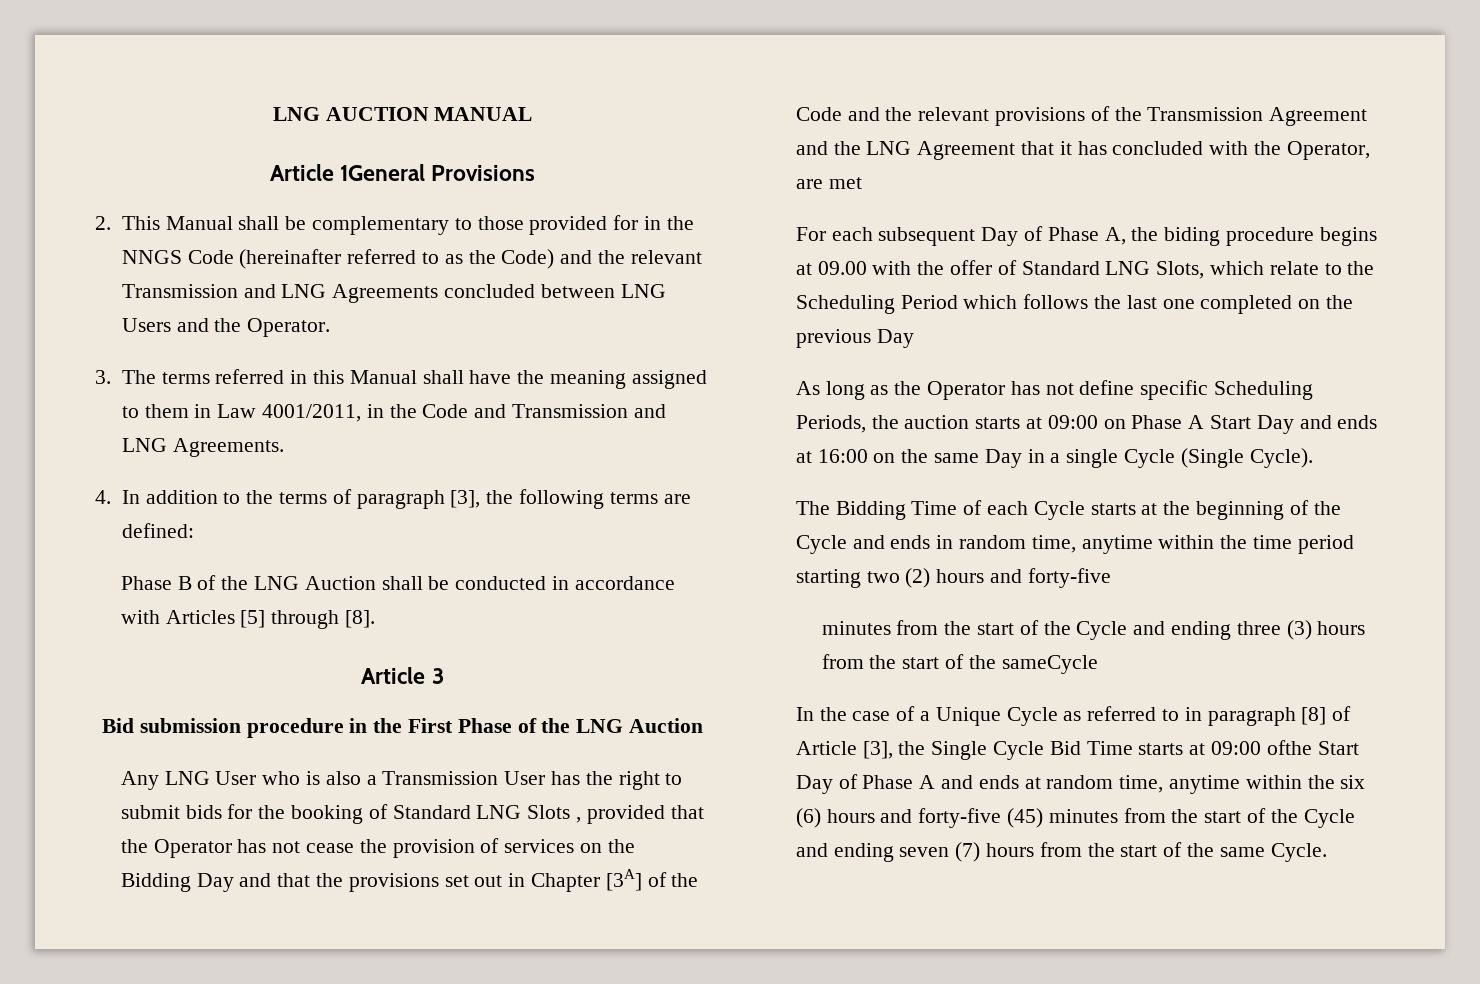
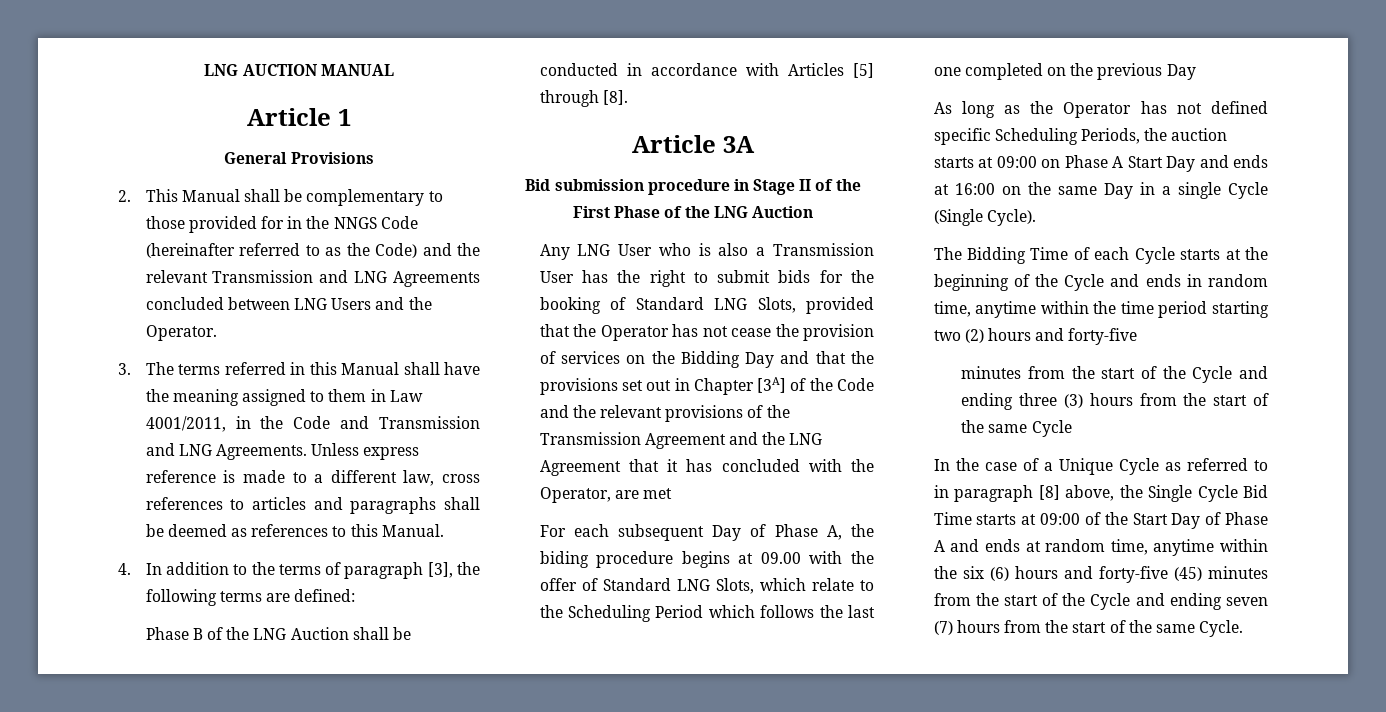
- Article 1General Provisions
+ Article 1
+ General Provisions
+ Unless express reference is made to a different law, cross references to articles and paragraphs shall be deemed as references to this Manual.
- Article 3
+ Article 3A
- Bid submission procedure in the First Phase of the LNG Auction
+ Bid submission procedure in Stage II of the First Phase of the LNG Auction
- Any LNG User who is also a Transmission User has the right to submit bids for the booking of Standard LNG Slots , provided that the Operator has not cease the provision of services on the Bidding Day and that the provisions set out in Chapter [3A] of the Code and the relevant provisions of the Transmission Agreement and the LNG Agreement that it has concluded with the Operator, are met
+ Any LNG User who is also a Transmission User has the right to submit bids for the booking of Standard LNG Slots, provided that the Operator has not cease the provision of services on the Bidding Day and that the provisions set out in Chapter [3A] of the Code and the relevant provisions of the Transmission Agreement and the LNG Agreement that it has concluded with the Operator, are met
- As long as the Operator has not define specific Scheduling Periods, the auction starts at 09:00 on Phase A Start Day and ends at 16:00 on the same Day in a single Cycle (Single Cycle).
+ As long as the Operator has not defined specific Scheduling Periods, the auction starts at 09:00 on Phase A Start Day and ends at 16:00 on the same Day in a single Cycle (Single Cycle).
- minutes from the start of the Cycle and ending three (3) hours from the start of the sameCycle
+ minutes from the start of the Cycle and ending three (3) hours from the start of the same Cycle
- In the case of a Unique Cycle as referred to in paragraph [8] of Article [3], the Single Cycle Bid Time starts at 09:00 ofthe Start Day of Phase A and ends at random time, anytime within the six (6) hours and forty-five (45) minutes from the start of the Cycle and ending seven (7) hours from the start of the same Cycle.
+ In the case of a Unique Cycle as referred to in paragraph [8] above, the Single Cycle Bid Time starts at 09:00 of the Start Day of Phase A and ends at random time, anytime within the six (6) hours and forty-five (45) minutes from the start of the Cycle and ending seven (7) hours from the start of the same Cycle.

